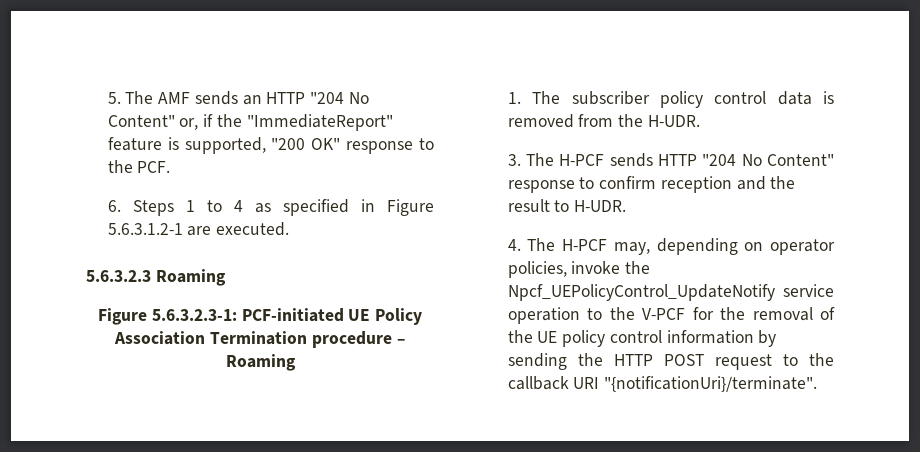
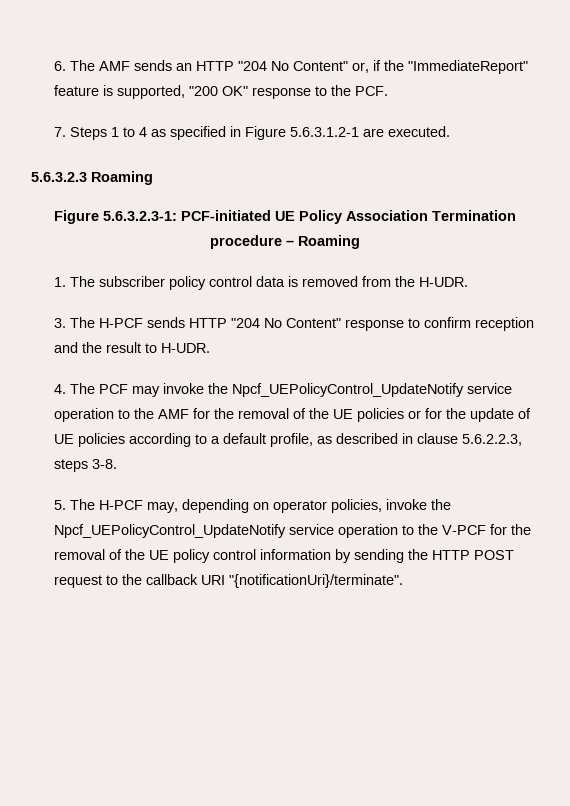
- 5. The AMF sends an HTTP "204 No Content" or, if the "ImmediateReport" feature is supported, "200 OK" response to the PCF.
+ 6. The AMF sends an HTTP "204 No Content" or, if the "ImmediateReport" feature is supported, "200 OK" response to the PCF.
- 6. Steps 1 to 4 as specified in Figure 5.6.3.1.2-1 are executed.
+ 7. Steps 1 to 4 as specified in Figure 5.6.3.1.2-1 are executed.
- 4. The H-PCF may, depending on operator policies, invoke the Npcf_UEPolicyControl_UpdateNotify service operation to the V-PCF for the removal of the UE policy control information by sending the HTTP POST request to the callback URI "{notificationUri}/terminate".
+ 4. The PCF may invoke the Npcf_UEPolicyControl_UpdateNotify service operation to the AMF for the removal of the UE policies or for the update of UE policies according to a default profile, as described in clause 5.6.2.2.3, steps 3-8.
+ 5. The H-PCF may, depending on operator policies, invoke the Npcf_UEPolicyControl_UpdateNotify service operation to the V-PCF for the removal of the UE policy control information by sending the HTTP POST request to the callback URI "{notificationUri}/terminate".

